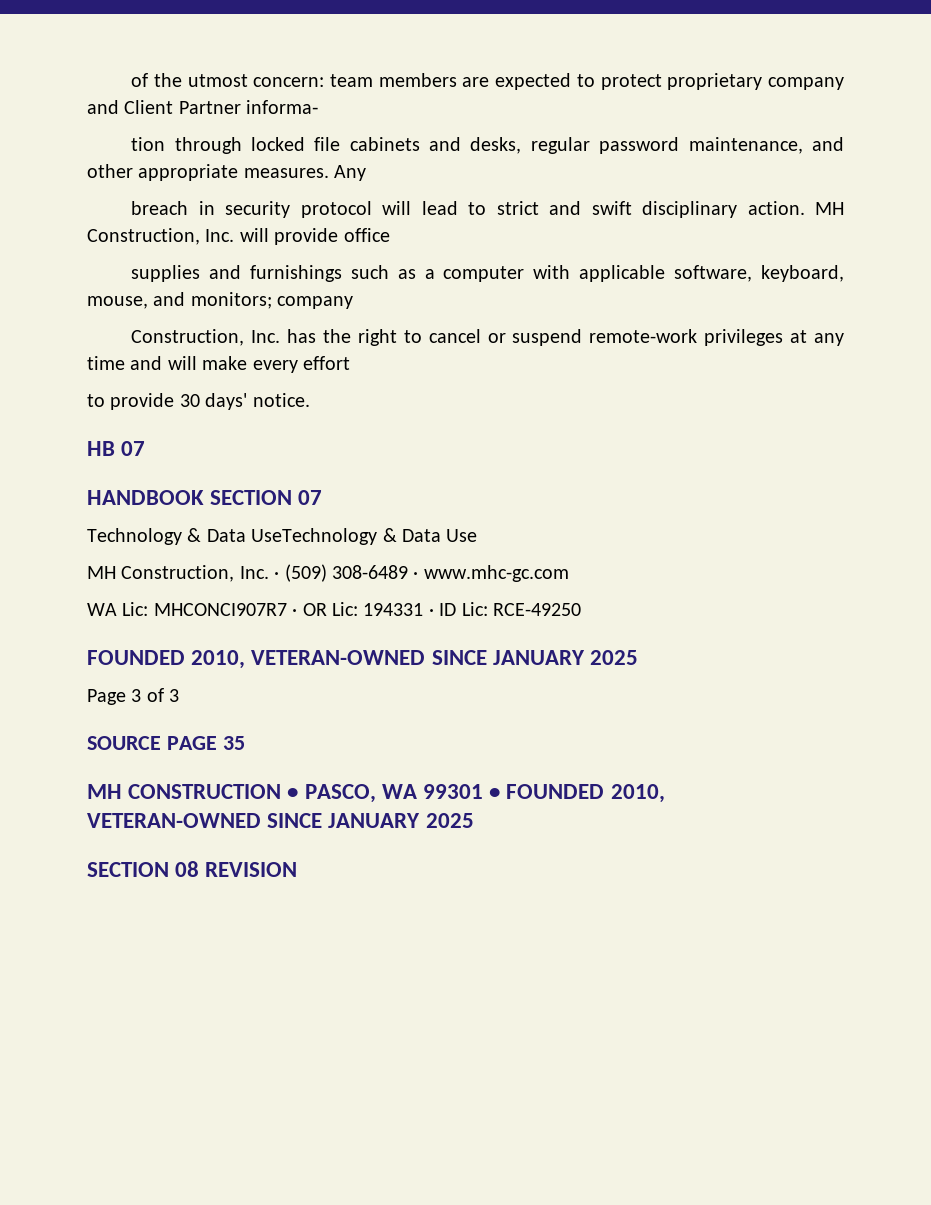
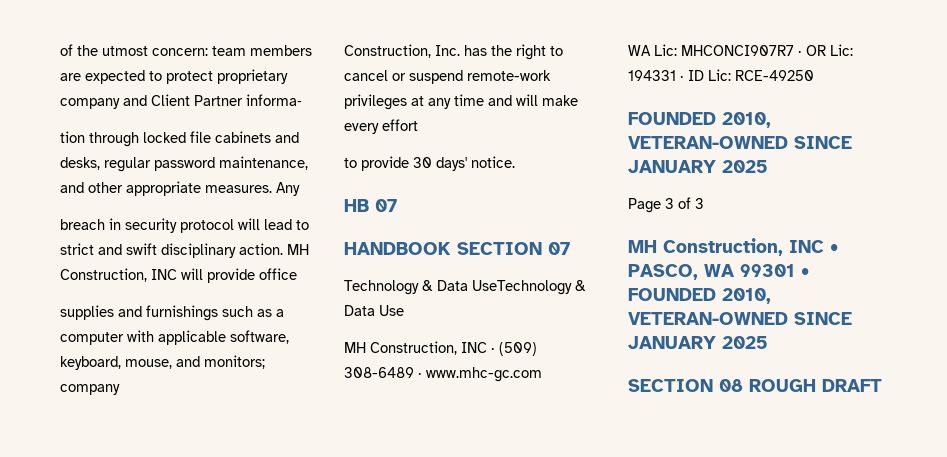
- MH Construction, Inc. will provide office
+ MH Construction, INC will provide office
- MH Construction, Inc. · (509) 308-6489 · www.mhc-gc.com
+ MH Construction, INC · (509) 308-6489 · www.mhc-gc.com
- SOURCE PAGE 35
- MH CONSTRUCTION • PASCO, WA 99301 • FOUNDED 2010, VETERAN-OWNED SINCE JANUARY 2025
+ MH Construction, INC • PASCO, WA 99301 • FOUNDED 2010, VETERAN-OWNED SINCE JANUARY 2025
- SECTION 08 REVISION
+ SECTION 08 ROUGH DRAFT

